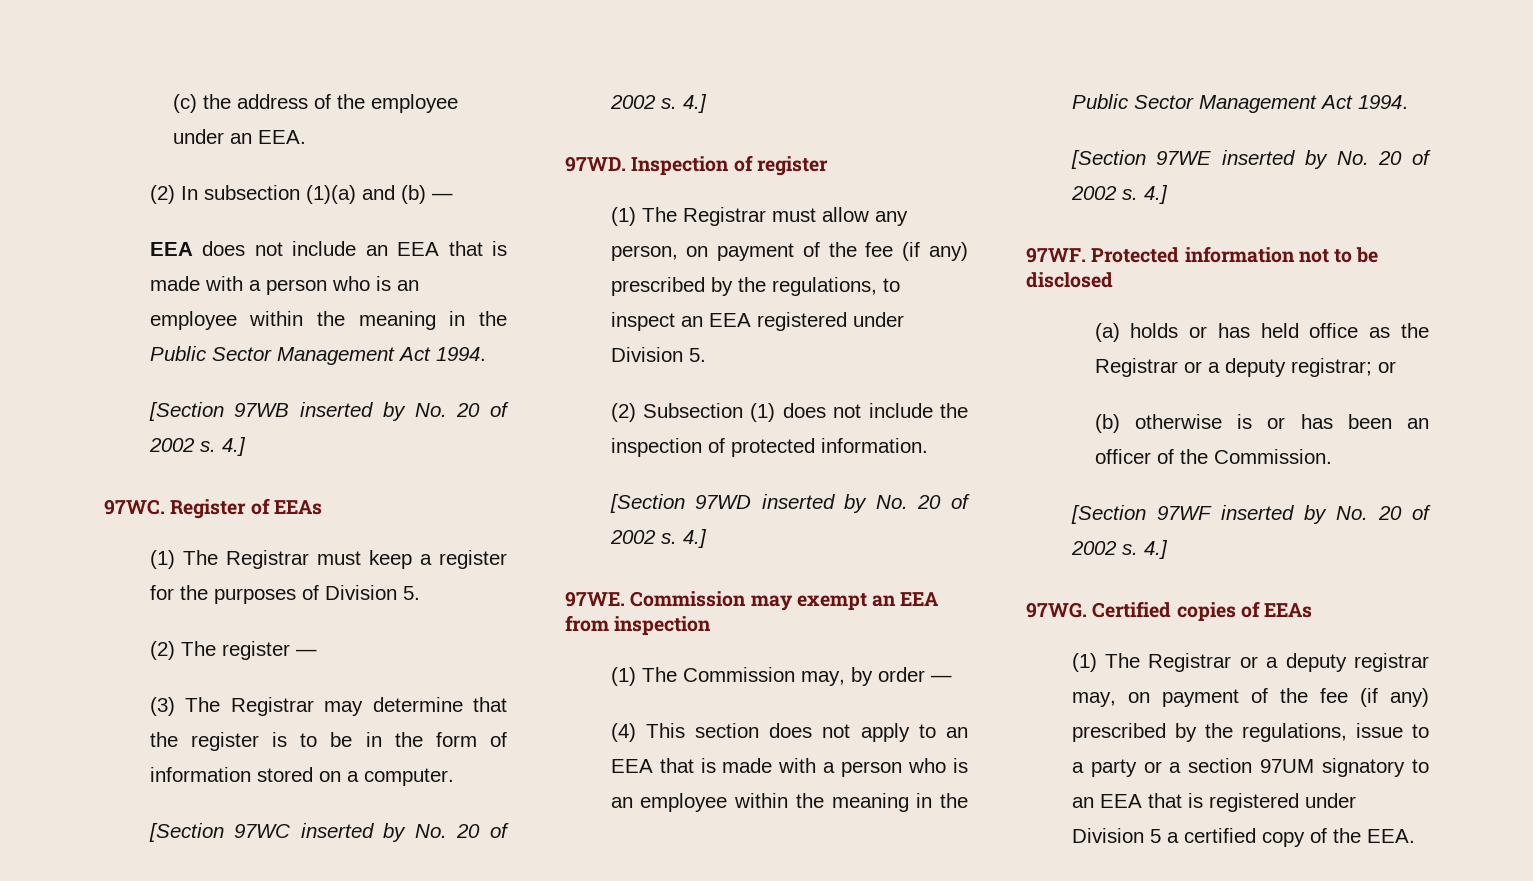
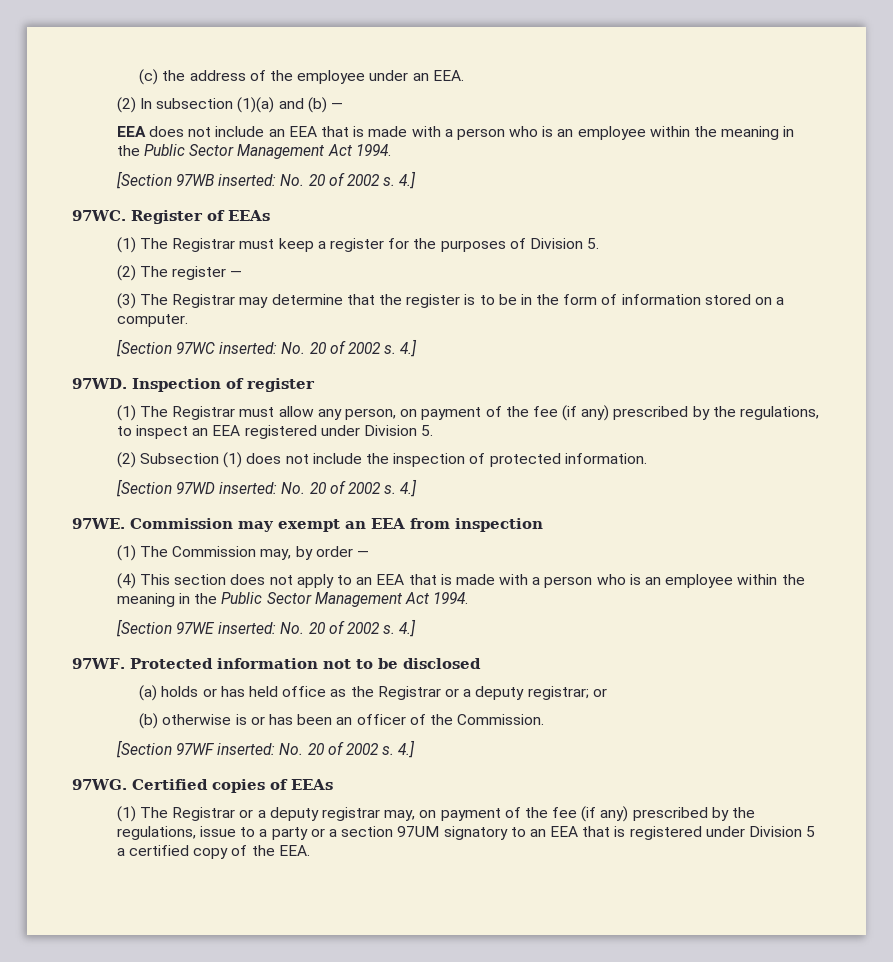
- [Section 97WB inserted by No. 20 of 2002 s.
+ [Section 97WB inserted: No. 20 of 2002 s.
- [Section 97WC inserted by No. 20 of 2002 s.
+ [Section 97WC inserted: No. 20 of 2002 s.
- [Section 97WD inserted by No. 20 of 2002 s.
+ [Section 97WD inserted: No. 20 of 2002 s.
- [Section 97WE inserted by No. 20 of 2002 s.
+ [Section 97WE inserted: No. 20 of 2002 s.
- [Section 97WF inserted by No. 20 of 2002 s.
+ [Section 97WF inserted: No. 20 of 2002 s.

